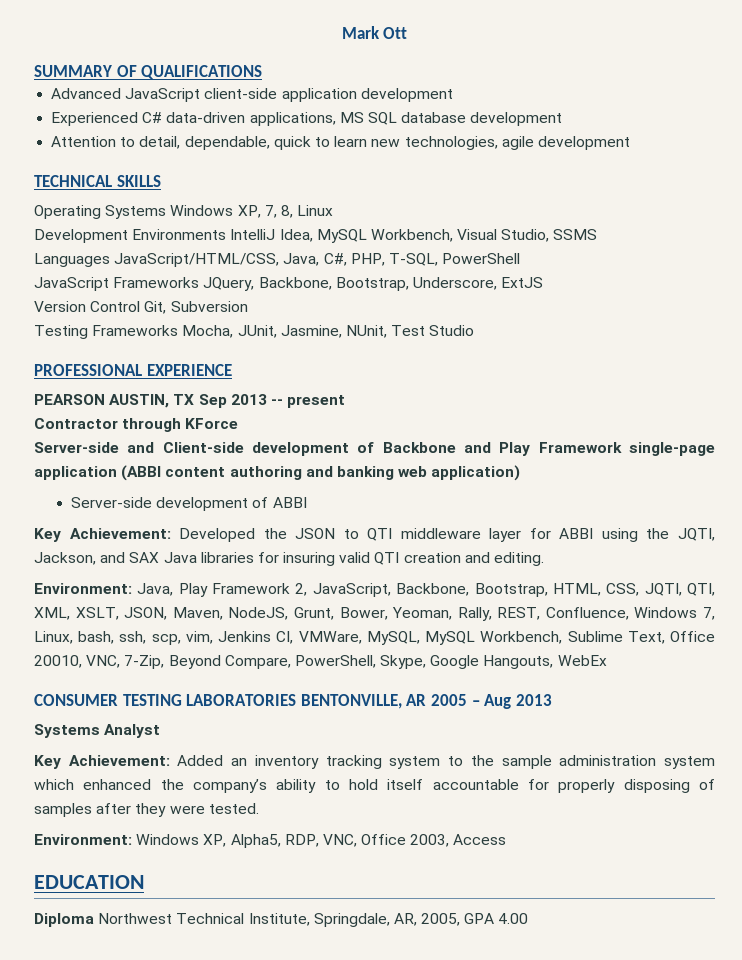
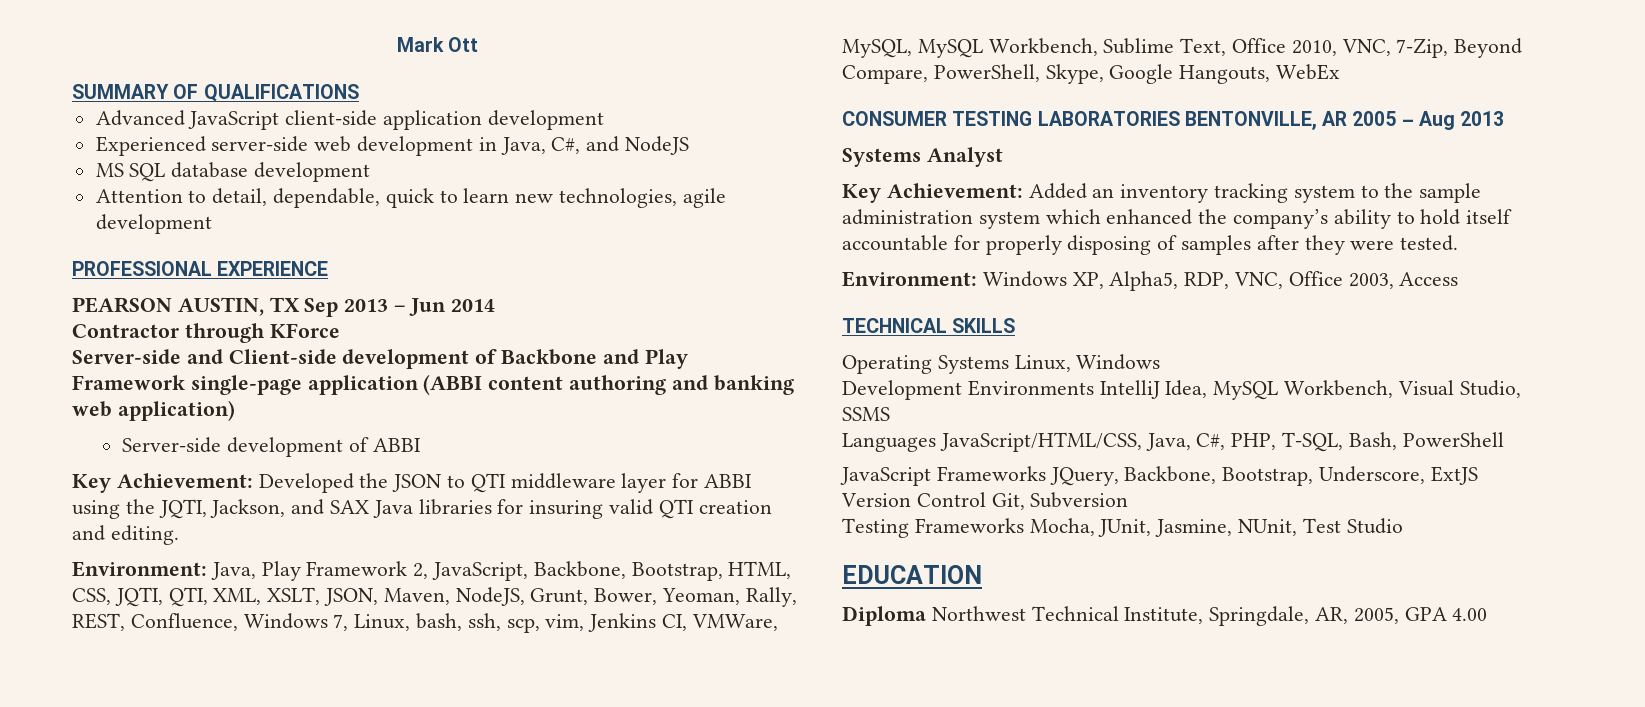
- Experienced C# data-driven applications, MS SQL database development
+ Experienced server-side web development in Java, C#, and NodeJS
+ MS SQL database development
- TECHNICAL SKILLS
- Operating Systems Windows XP, 7, 8, Linux
- Development Environments IntelliJ Idea, MySQL Workbench, Visual Studio, SSMS
- Languages JavaScript/HTML/CSS, Java, C#, PHP, T-SQL, PowerShell
- JavaScript Frameworks JQuery, Backbone, Bootstrap, Underscore, ExtJS
- Version Control Git, Subversion
- Testing Frameworks Mocha, JUnit, Jasmine, NUnit, Test Studio
- PEARSON AUSTIN, TX Sep 2013 -- present
+ PEARSON AUSTIN, TX Sep 2013 – Jun 2014
- Environment: Java, Play Framework 2, JavaScript, Backbone, Bootstrap, HTML, CSS, JQTI, QTI, XML, XSLT, JSON, Maven, NodeJS, Grunt, Bower, Yeoman, Rally, REST, Confluence, Windows 7, Linux, bash, ssh, scp, vim, Jenkins CI, VMWare, MySQL, MySQL Workbench, Sublime Text, Office 20010, VNC, 7-Zip, Beyond Compare, PowerShell, Skype, Google Hangouts, WebEx
+ Environment: Java, Play Framework 2, JavaScript, Backbone, Bootstrap, HTML, CSS, JQTI, QTI, XML, XSLT, JSON, Maven, NodeJS, Grunt, Bower, Yeoman, Rally, REST, Confluence, Windows 7, Linux, bash, ssh, scp, vim, Jenkins CI, VMWare, MySQL, MySQL Workbench, Sublime Text, Office 2010, VNC, 7-Zip, Beyond Compare, PowerShell, Skype, Google Hangouts, WebEx
+ TECHNICAL SKILLS
+ Operating Systems Linux, Windows
+ Development Environments IntelliJ Idea, MySQL Workbench, Visual Studio, SSMS
+ Languages JavaScript/HTML/CSS, Java, C#, PHP, T-SQL, Bash, PowerShell
+ JavaScript Frameworks JQuery, Backbone, Bootstrap, Underscore, ExtJS
+ Version Control Git, Subversion
+ Testing Frameworks Mocha, JUnit, Jasmine, NUnit, Test Studio

